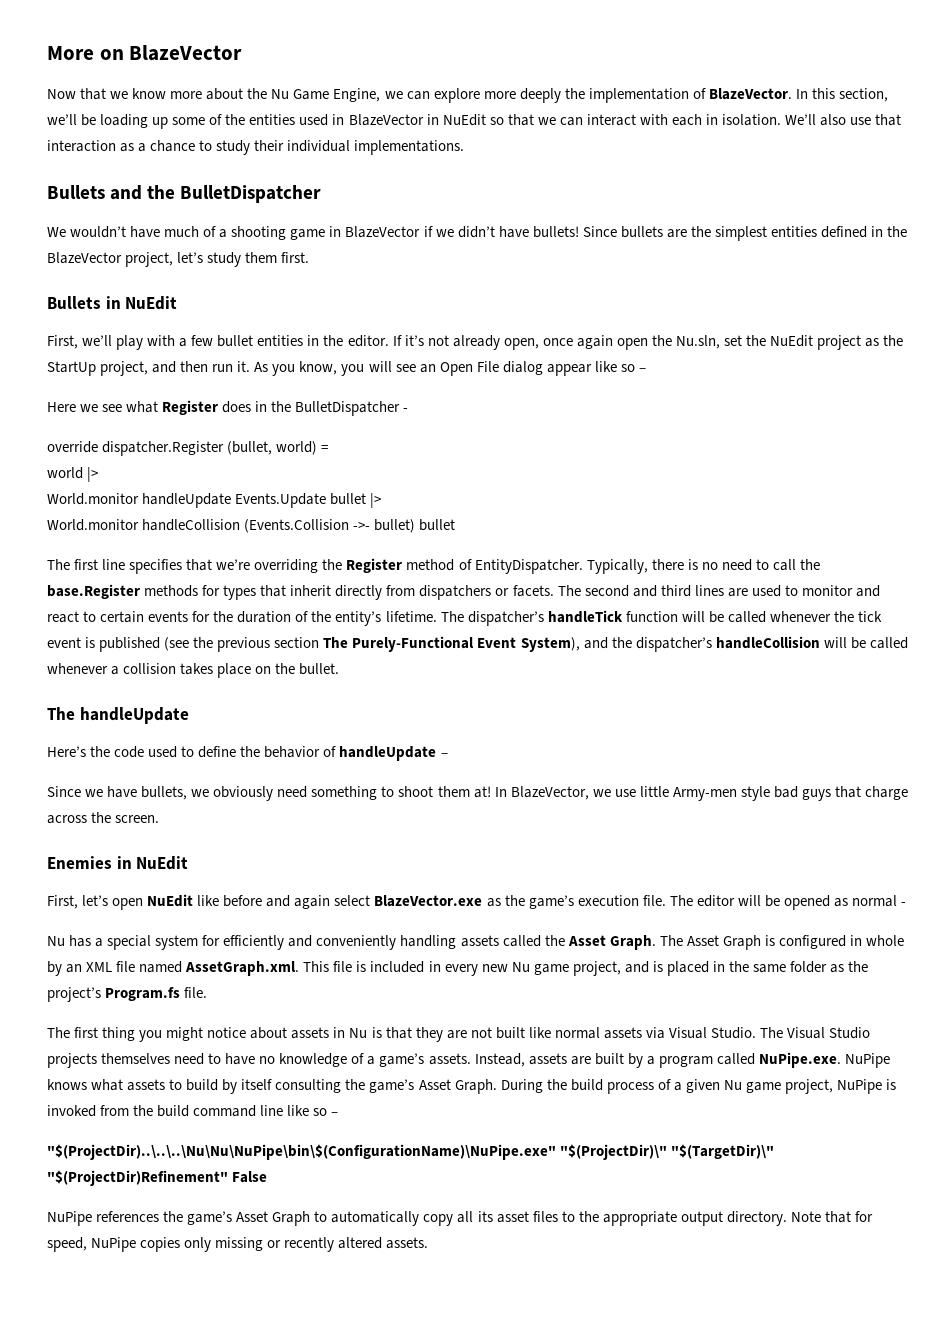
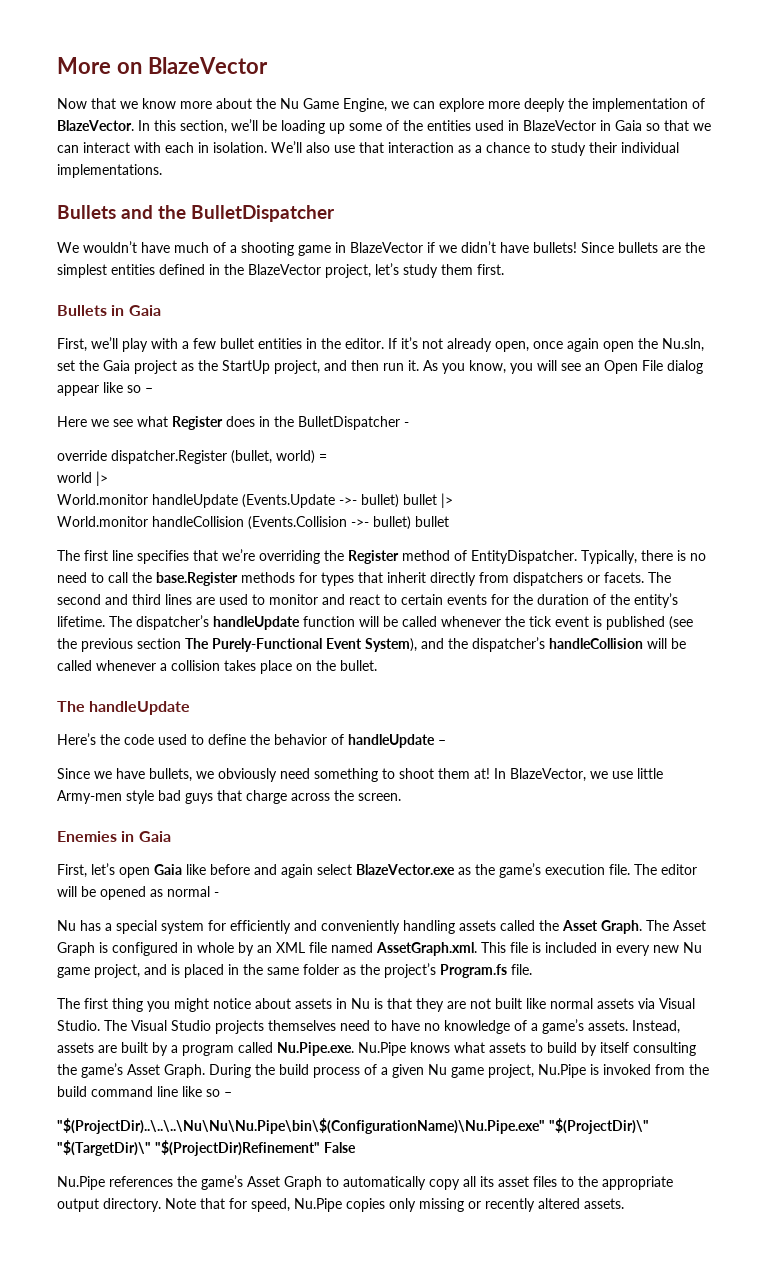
- In this section, we’ll be loading up some of the entities used in BlazeVector in NuEdit so that we can interact with each in isolation.
+ In this section, we’ll be loading up some of the entities used in BlazeVector in Gaia so that we can interact with each in isolation.
- Bullets in NuEdit
+ Bullets in Gaia
- If it’s not already open, once again open the Nu.sln, set the NuEdit project as the StartUp project, and then run it.
+ If it’s not already open, once again open the Nu.sln, set the Gaia project as the StartUp project, and then run it.
- World.monitor handleUpdate Events.Update bullet |>
+ World.monitor handleUpdate (Events.Update ->- bullet) bullet |>
- The dispatcher’s handleTick function will be called whenever the tick event is published (see the previous section The Purely-Functional Event System), and the dispatcher’s handleCollision will be called whenever a collision takes place on the bullet.
+ The dispatcher’s handleUpdate function will be called whenever the tick event is published (see the previous section The Purely-Functional Event System), and the dispatcher’s handleCollision will be called whenever a collision takes place on the bullet.
- Enemies in NuEdit
+ Enemies in Gaia
- First, let’s open NuEdit like before and again select BlazeVector.exe as the game’s execution file.
+ First, let’s open Gaia like before and again select BlazeVector.exe as the game’s execution file.
- Instead, assets are built by a program called NuPipe.exe. NuPipe knows what assets to build by itself consulting the game’s Asset Graph.
+ Instead, assets are built by a program called Nu.Pipe.exe. Nu.Pipe knows what assets to build by itself consulting the game’s Asset Graph.
- During the build process of a given Nu game project, NuPipe is invoked from the build command line like so –
+ During the build process of a given Nu game project, Nu.Pipe is invoked from the build command line like so –
- "$(ProjectDir)..\..\..\Nu\Nu\NuPipe\bin\$(ConfigurationName)\NuPipe.exe" "$(ProjectDir)\" "$(TargetDir)\" "$(ProjectDir)Refinement" False
+ "$(ProjectDir)..\..\..\Nu\Nu\Nu.Pipe\bin\$(ConfigurationName)\Nu.Pipe.exe" "$(ProjectDir)\" "$(TargetDir)\" "$(ProjectDir)Refinement" False
- NuPipe references the game’s Asset Graph to automatically copy all its asset files to the appropriate output directory.
+ Nu.Pipe references the game’s Asset Graph to automatically copy all its asset files to the appropriate output directory.
- Note that for speed, NuPipe copies only missing or recently altered assets.
+ Note that for speed, Nu.Pipe copies only missing or recently altered assets.

